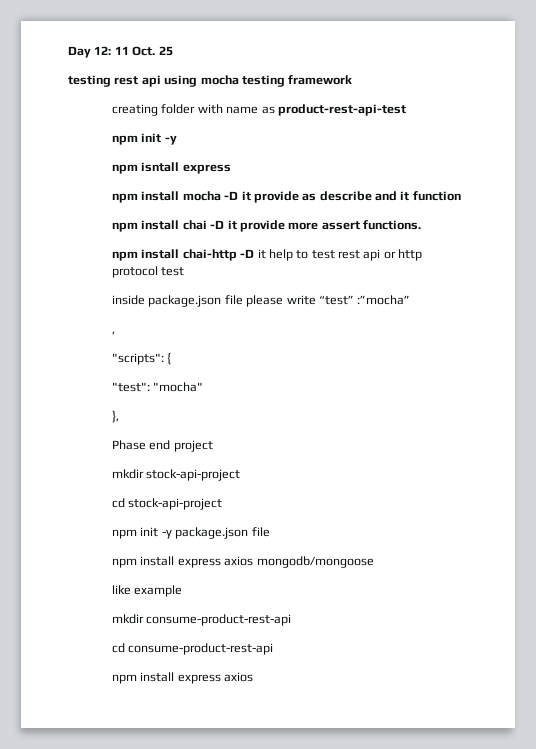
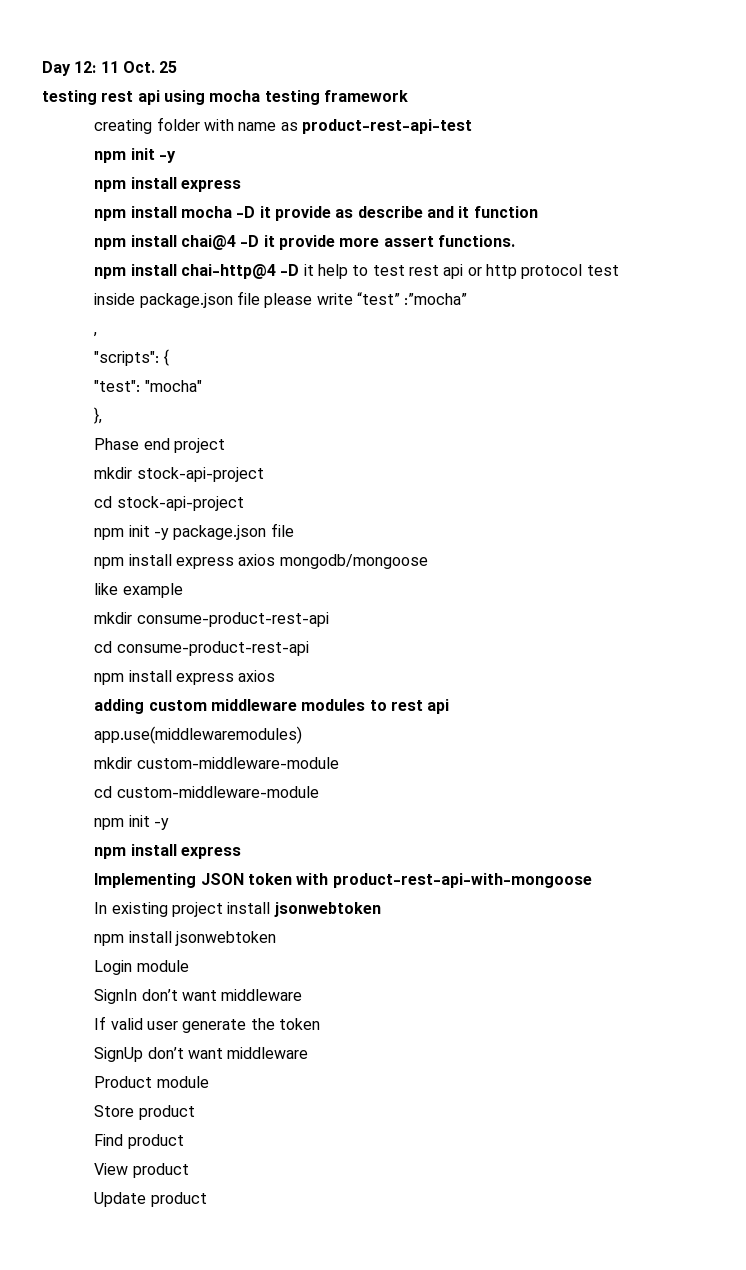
  creating folder with name as product-rest-api-test
  npm init -y
- npm isntall express
+ npm install express
- npm install chai -D it provide more assert functions.
+ npm install chai@4 -D it provide more assert functions.
- npm install chai-http -D it help to test rest api or http protocol test
+ npm install chai-http@4 -D it help to test rest api or http protocol test
+ adding custom middleware modules to rest api
+ app.use(middlewaremodules)
+ mkdir custom-middleware-module
+ cd custom-middleware-module
+ npm init -y
+ npm install express
+ Implementing JSON token with product-rest-api-with-mongoose
+ In existing project install jsonwebtoken
+ npm install jsonwebtoken
+ Login module
+ SignIn don’t want middleware
+ If valid user generate the token
+ SignUp don’t want middleware
+ Product module
+ Store product
+ Find product
+ View product
+ Update product

